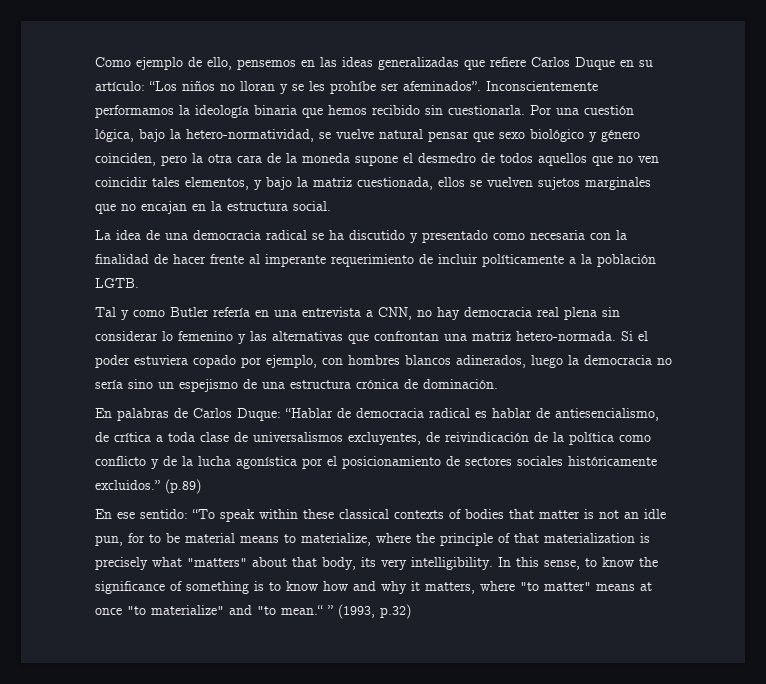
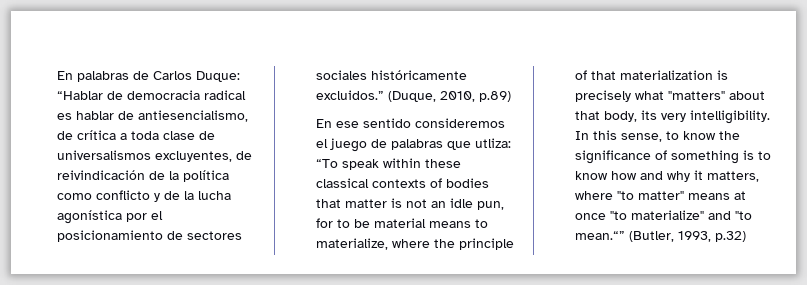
- Como ejemplo de ello, pensemos en las ideas generalizadas que refiere Carlos Duque en su artículo: “Los niños no lloran y se les prohíbe ser afeminados”. Inconscientemente performamos la ideología binaria que hemos recibido sin cuestionarla. Por una cuestión lógica, bajo la hetero-normatividad, se vuelve natural pensar que sexo biológico y género coinciden, pero la otra cara de la moneda supone el desmedro de todos aquellos que no ven coincidir tales elementos, y bajo la matriz cuestionada, ellos se vuelven sujetos marginales que no encajan en la estructura social.
- La idea de una democracia radical se ha discutido y presentado como necesaria con la finalidad de hacer frente al imperante requerimiento de incluir políticamente a la población LGTB.
- Tal y como Butler refería en una entrevista a CNN, no hay democracia real plena sin considerar lo femenino y las alternativas que confrontan una matriz hetero-normada. Si el poder estuviera copado por ejemplo, con hombres blancos adinerados, luego la democracia no sería sino un espejismo de una estructura crónica de dominación.
- (p.89)
+ (Duque, 2010, p.89)
- En ese sentido: “To speak within these classical contexts of bodies that matter is not an idle pun, for to be material means to materialize, where the principle of that materialization is precisely what "matters" about that body, its very intelligibility.
+ En ese sentido consideremos el juego de palabras que utliza: “To speak within these classical contexts of bodies that matter is not an idle pun, for to be material means to materialize, where the principle of that materialization is precisely what "matters" about that body, its very intelligibility.
- In this sense, to know the significance of something is to know how and why it matters, where "to matter" means at once "to materialize" and "to mean.“ ” (1993, p.32)
+ In this sense, to know the significance of something is to know how and why it matters, where "to matter" means at once "to materialize" and "to mean.“” (Butler, 1993, p.32)

